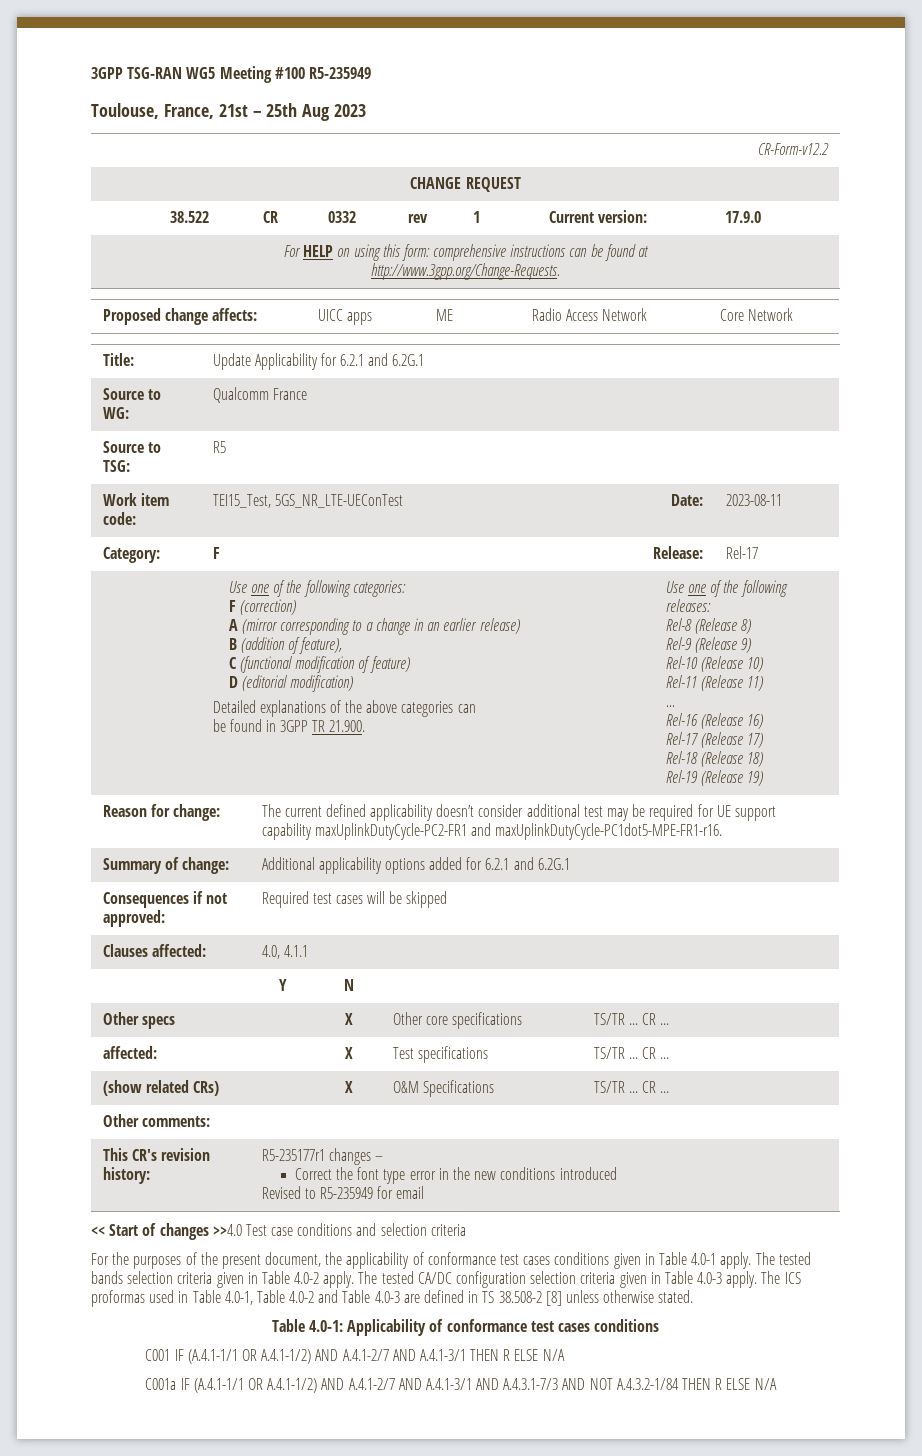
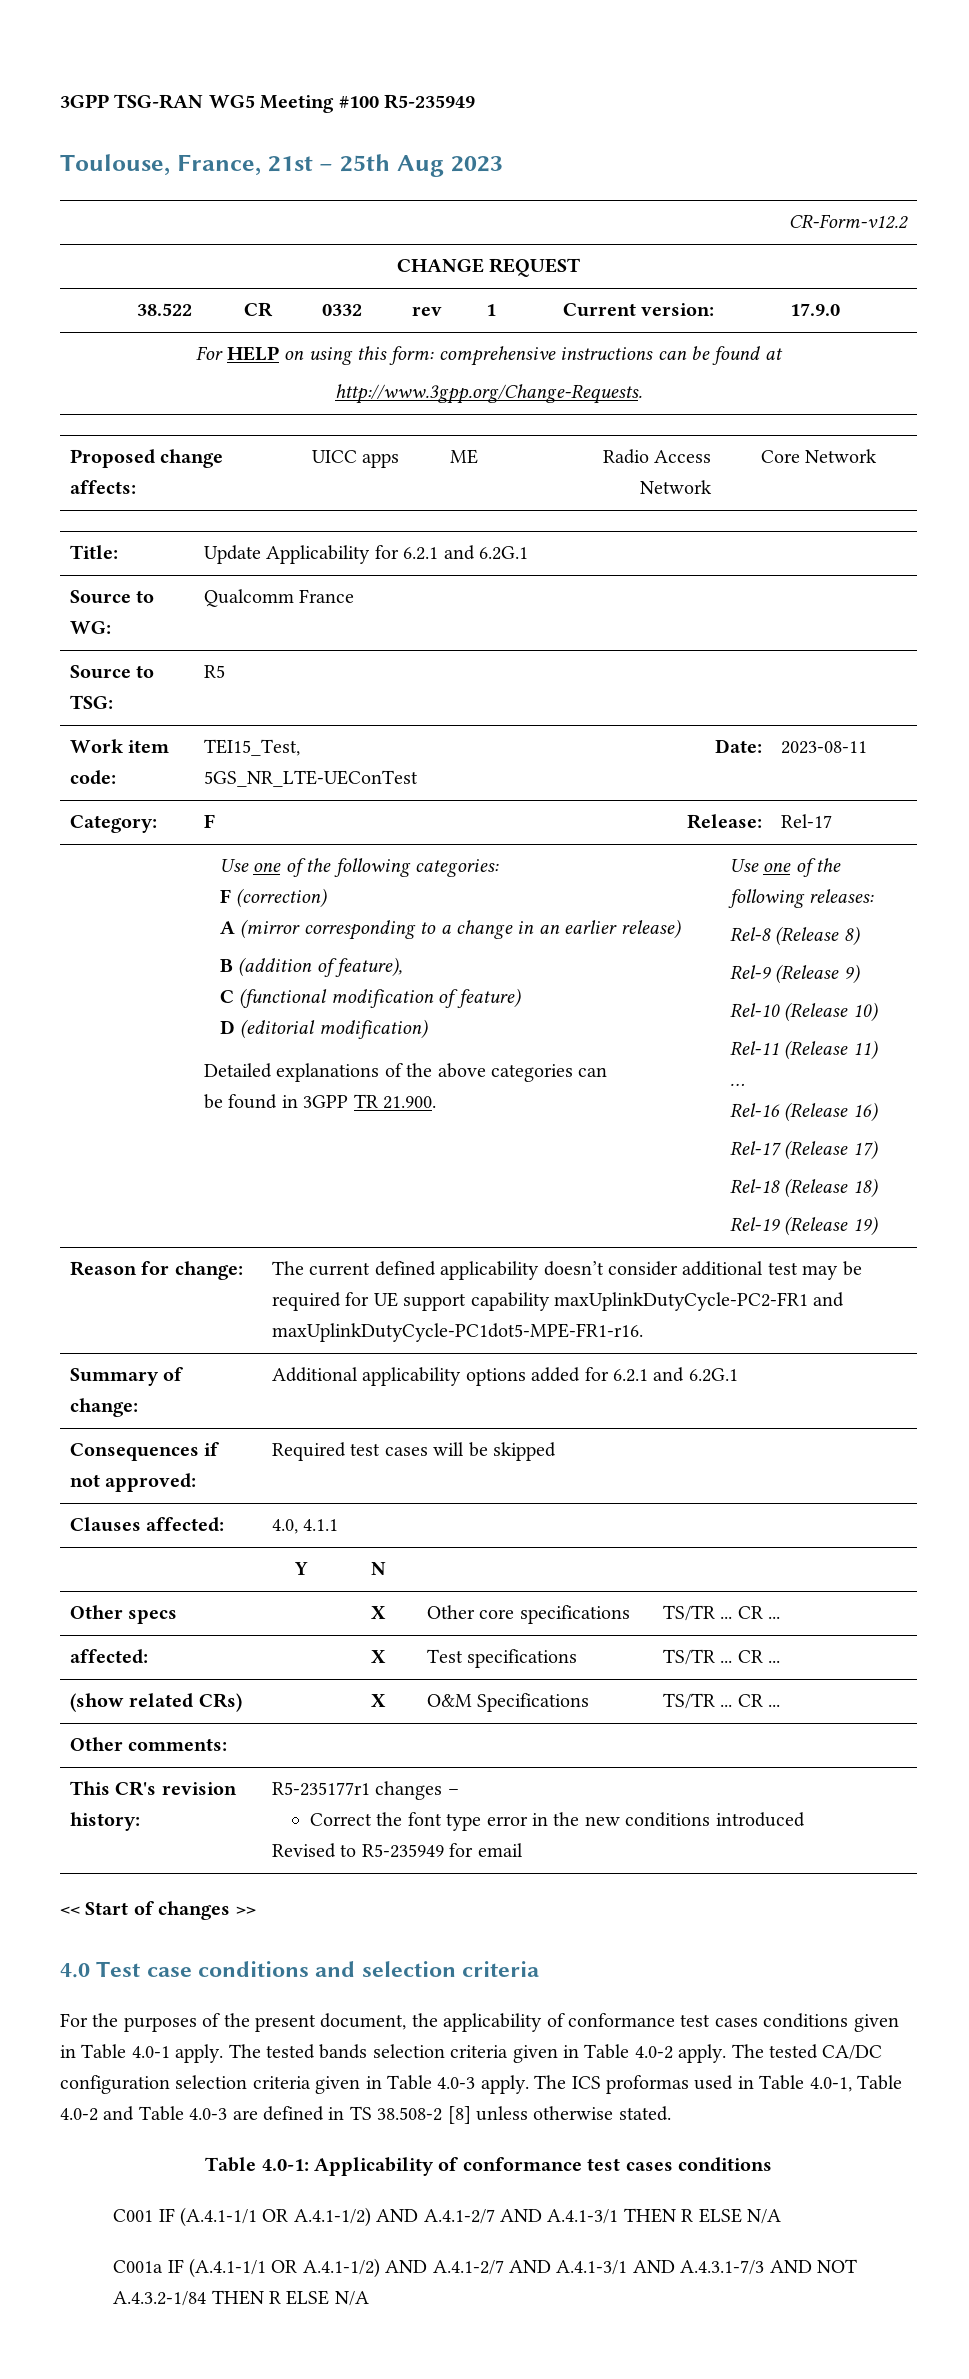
- << Start of changes >>4.0 Test case conditions and selection criteria
+ << Start of changes >>
+ 4.0 Test case conditions and selection criteria

